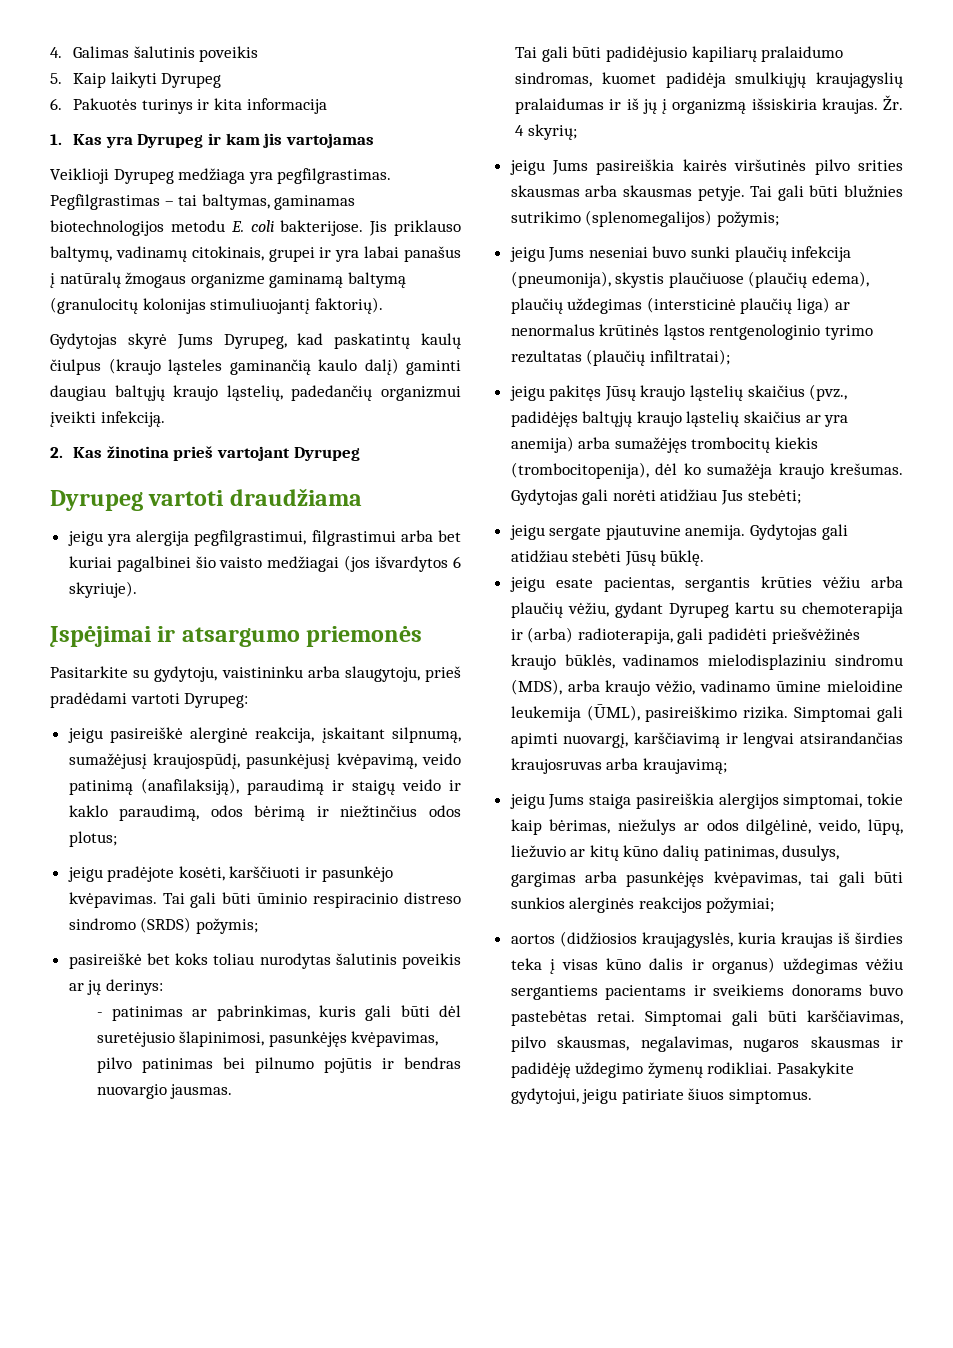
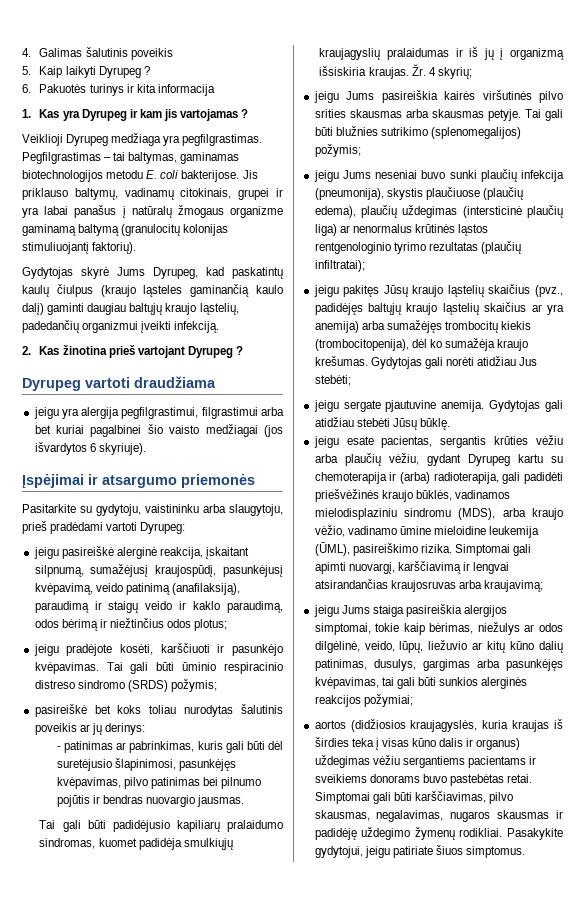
- 5. Kaip laikyti Dyrupeg
+ 5. Kaip laikyti Dyrupeg ?
- 1. Kas yra Dyrupeg ir kam jis vartojamas
+ 1. Kas yra Dyrupeg ir kam jis vartojamas ?
- 2. Kas žinotina prieš vartojant Dyrupeg
+ 2. Kas žinotina prieš vartojant Dyrupeg ?

